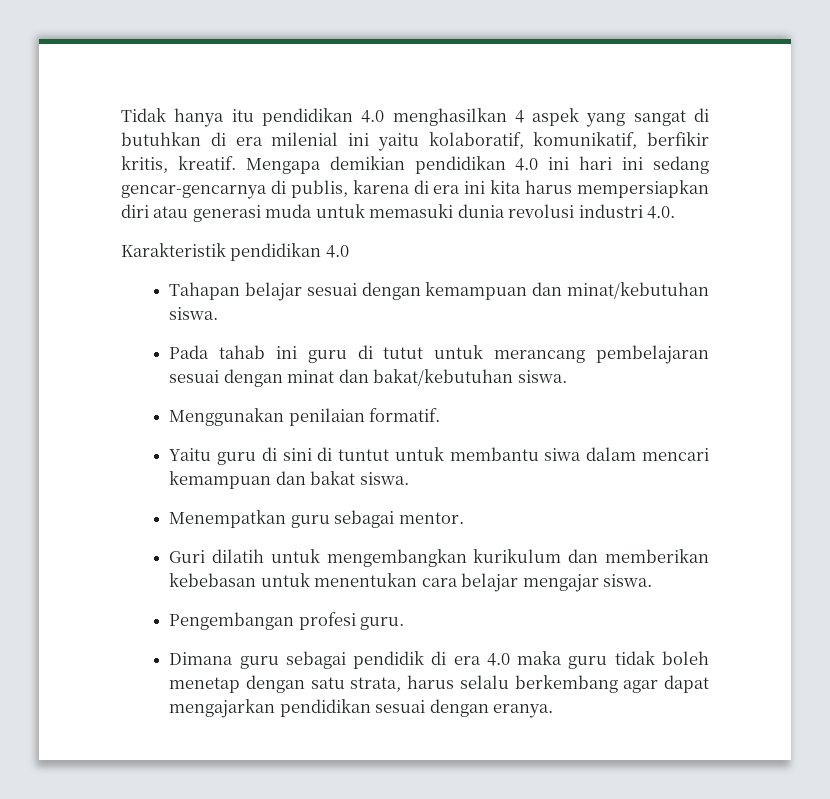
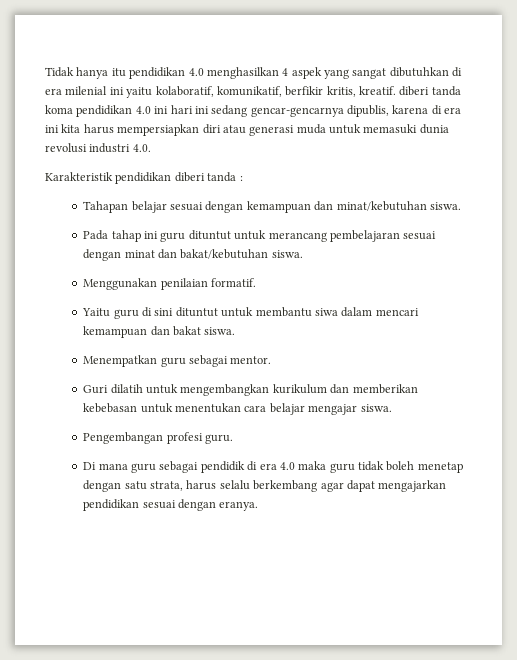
- Tidak hanya itu pendidikan 4.0 menghasilkan 4 aspek yang sangat di butuhkan di era milenial ini yaitu kolaboratif, komunikatif, berfikir kritis, kreatif. Mengapa demikian pendidikan 4.0 ini hari ini sedang gencar-gencarnya di publis, karena di era ini kita harus mempersiapkan diri atau generasi muda untuk memasuki dunia revolusi industri 4.0.
+ Tidak hanya itu pendidikan 4.0 menghasilkan 4 aspek yang sangat dibutuhkan di era milenial ini yaitu kolaboratif, komunikatif, berfikir kritis, kreatif. diberi tanda koma pendidikan 4.0 ini hari ini sedang gencar-gencarnya dipublis, karena di era ini kita harus mempersiapkan diri atau generasi muda untuk memasuki dunia revolusi industri 4.0.
- Karakteristik pendidikan 4.0
+ Karakteristik pendidikan diberi tanda :
- Pada tahab ini guru di tutut untuk merancang pembelajaran sesuai dengan minat dan bakat/kebutuhan siswa.
+ Pada tahap ini guru dituntut untuk merancang pembelajaran sesuai dengan minat dan bakat/kebutuhan siswa.
- Yaitu guru di sini di tuntut untuk membantu siwa dalam mencari kemampuan dan bakat siswa.
+ Yaitu guru di sini dituntut untuk membantu siwa dalam mencari kemampuan dan bakat siswa.
- Dimana guru sebagai pendidik di era 4.0 maka guru tidak boleh menetap dengan satu strata, harus selalu berkembang agar dapat mengajarkan pendidikan sesuai dengan eranya.
+ Di mana guru sebagai pendidik di era 4.0 maka guru tidak boleh menetap dengan satu strata, harus selalu berkembang agar dapat mengajarkan pendidikan sesuai dengan eranya.

